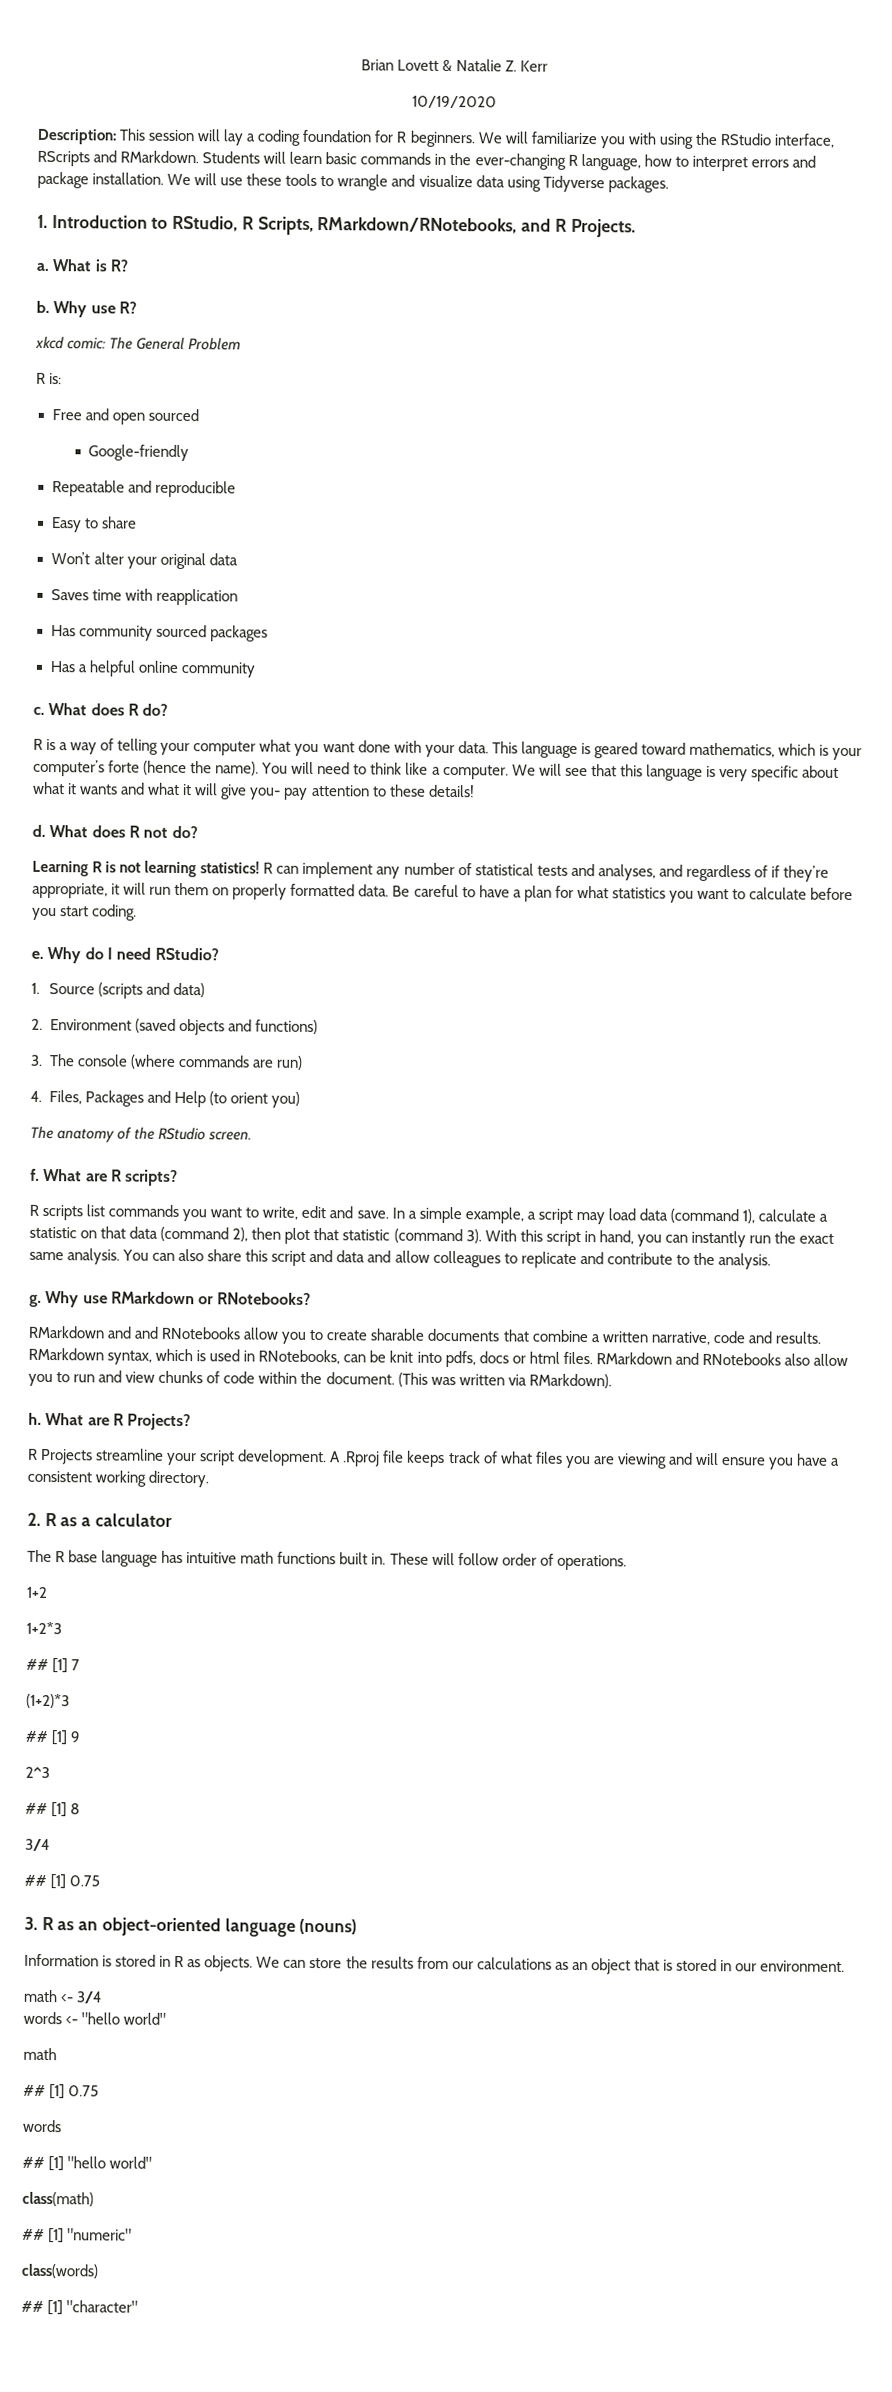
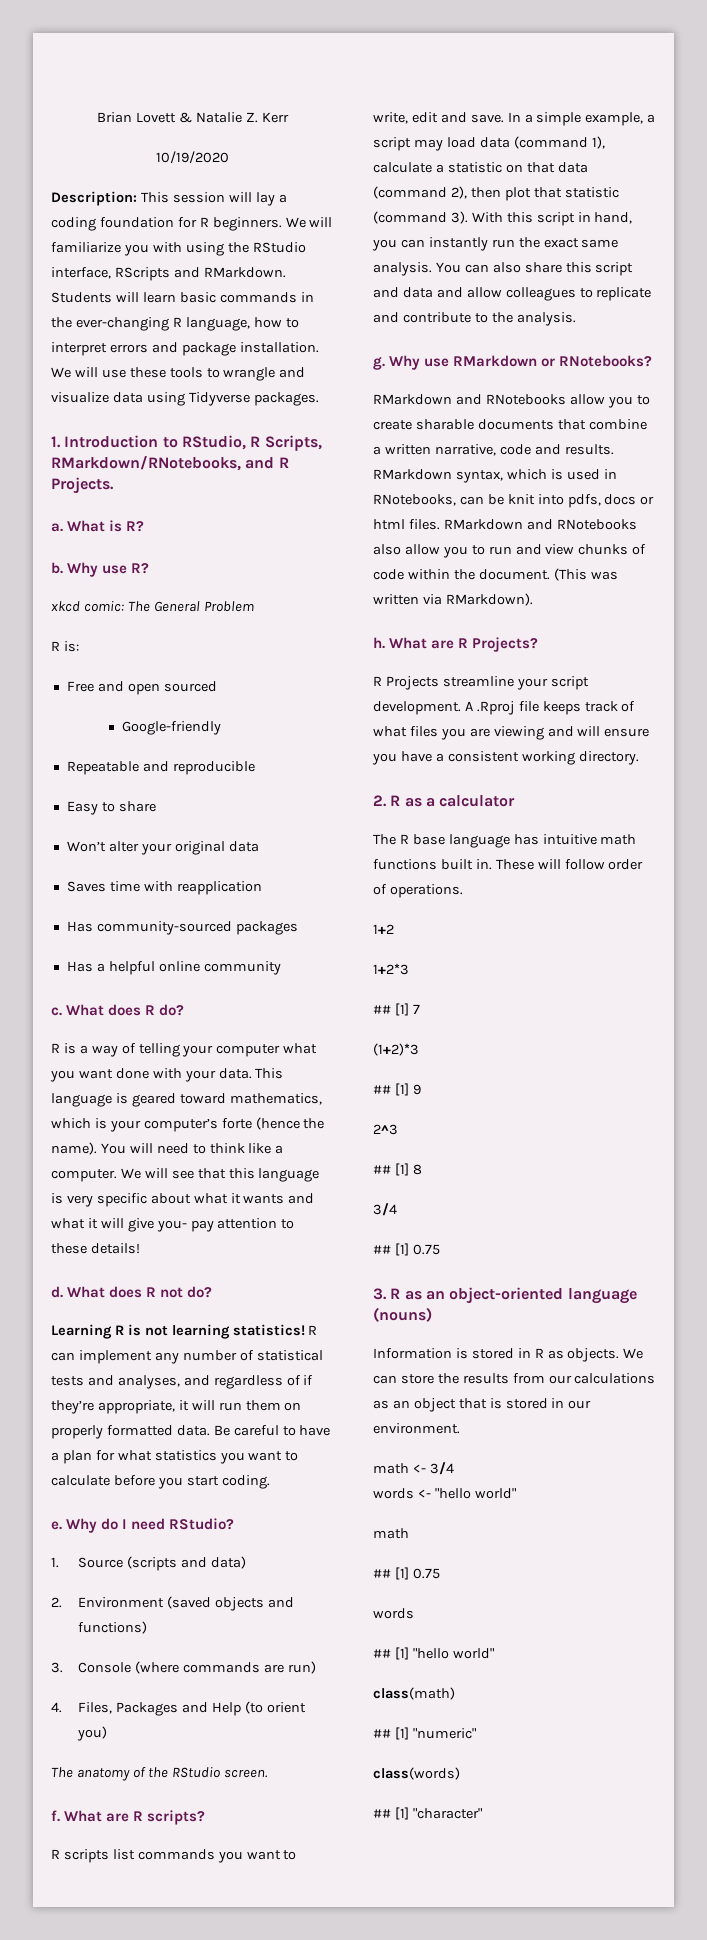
- Has community sourced packages
+ Has community-sourced packages
- 3. The console (where commands are run)
+ 3. Console (where commands are run)
- RMarkdown and and RNotebooks allow you to create sharable documents that combine a written narrative, code and results.
+ RMarkdown and RNotebooks allow you to create sharable documents that combine a written narrative, code and results.

